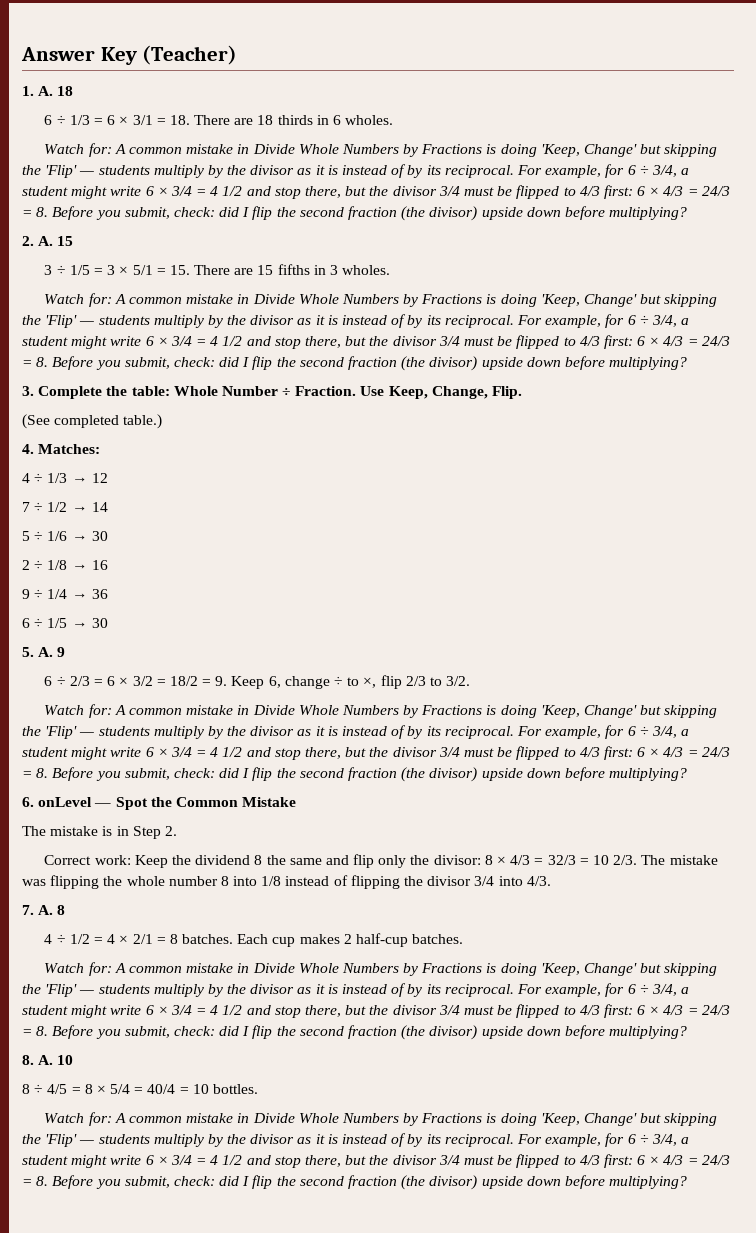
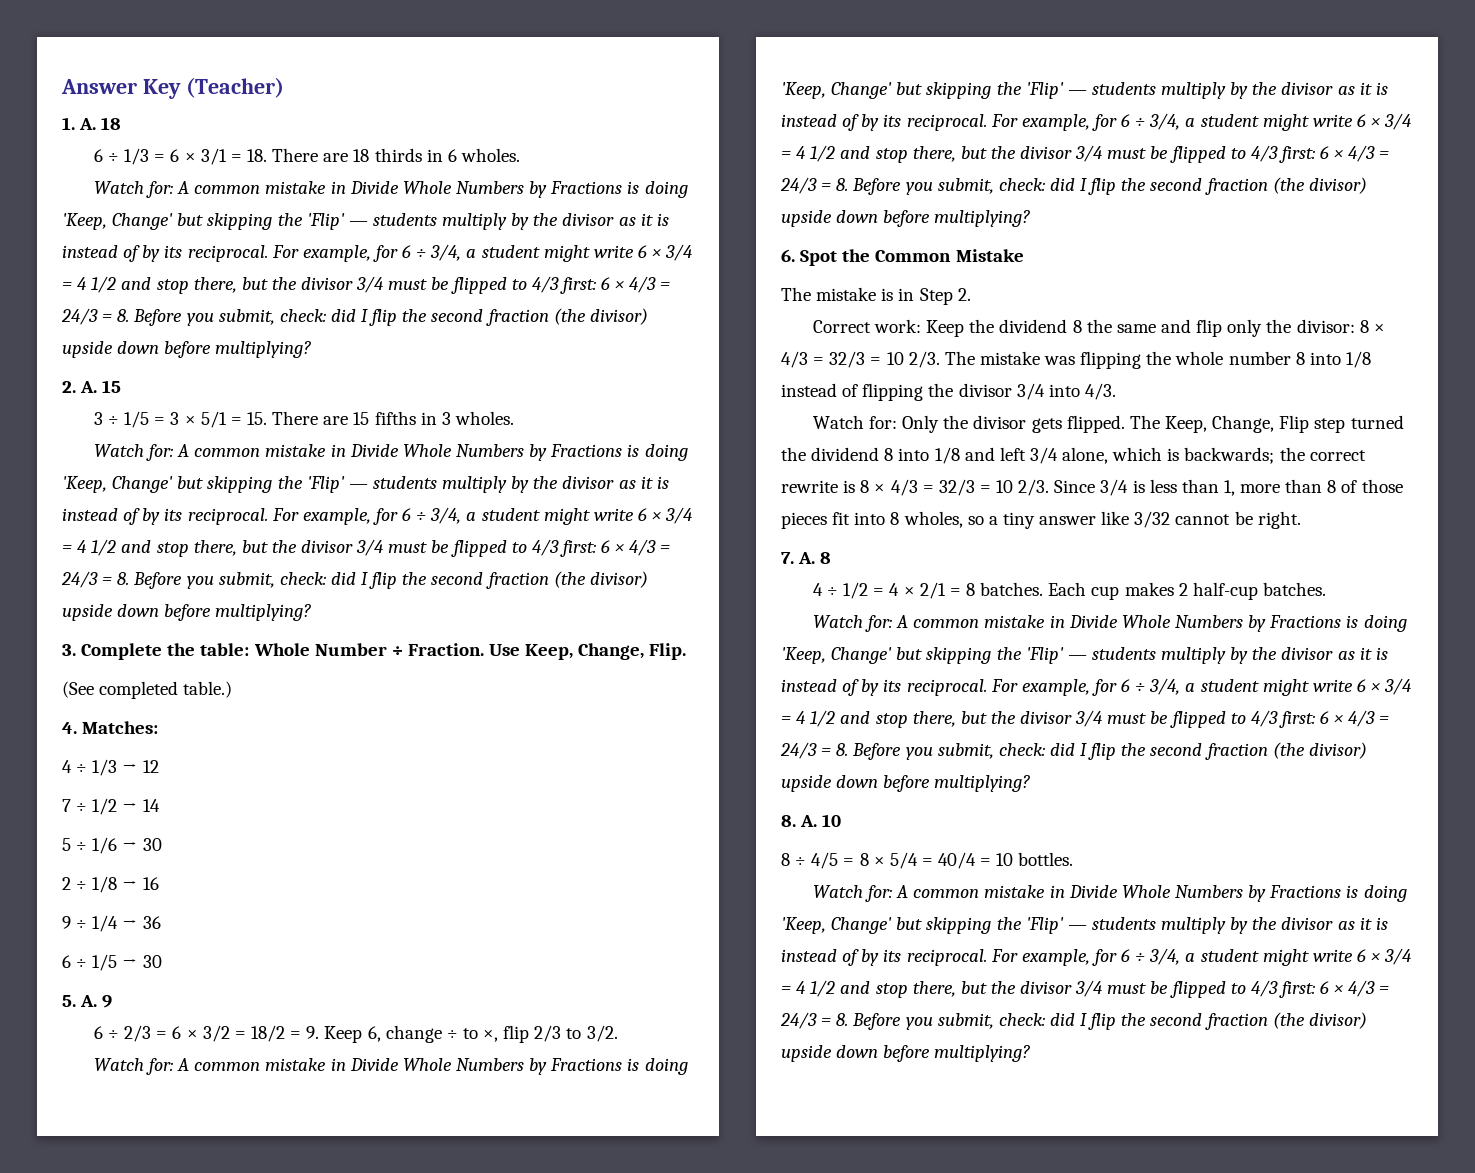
- 6. onLevel — Spot the Common Mistake
+ 6. Spot the Common Mistake
+ Watch for: Only the divisor gets flipped. The Keep, Change, Flip step turned the dividend 8 into 1/8 and left 3/4 alone, which is backwards; the correct rewrite is 8 × 4/3 = 32/3 = 10 2/3. Since 3/4 is less than 1, more than 8 of those pieces fit into 8 wholes, so a tiny answer like 3/32 cannot be right.

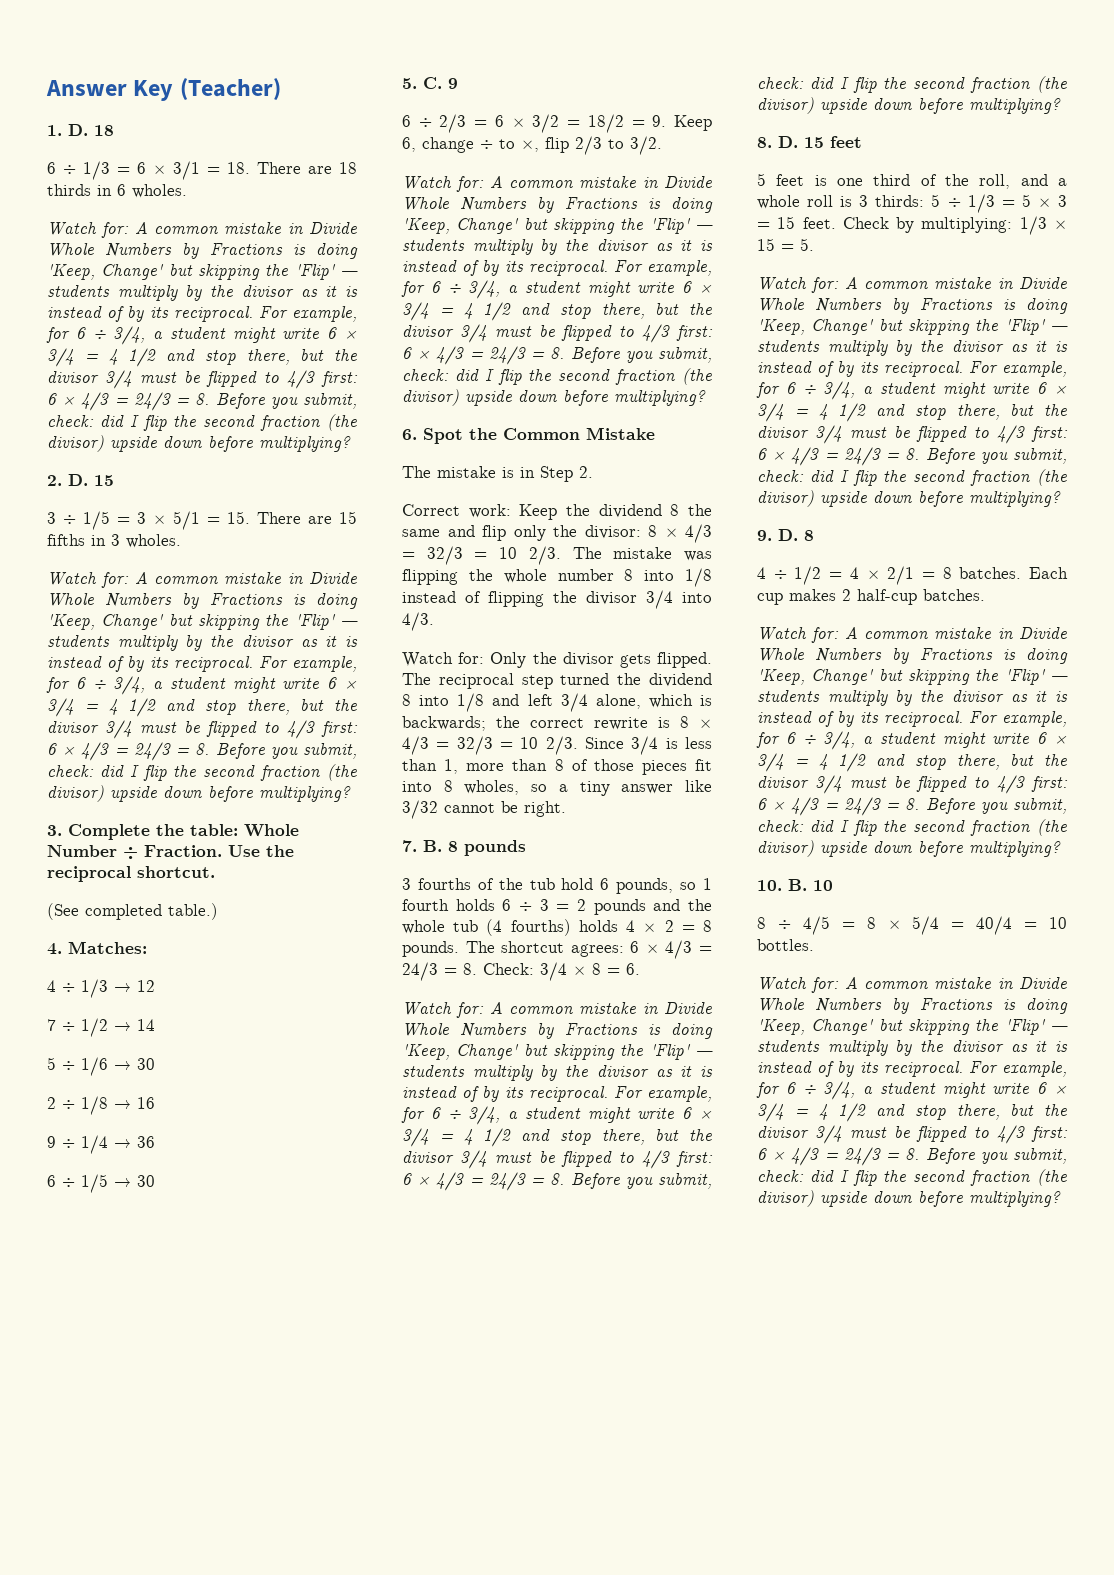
- 1. A. 18
+ 1. D. 18
- 2. A. 15
+ 2. D. 15
- Use Keep, Change, Flip.
+ Use the reciprocal shortcut.
- 5. A. 9
+ 5. C. 9
- The Keep, Change, Flip step turned the dividend 8 into 1/8 and left 3/4 alone, which is backwards; the correct rewrite is 8 × 4/3 = 32/3 = 10 2/3.
+ The reciprocal step turned the dividend 8 into 1/8 and left 3/4 alone, which is backwards; the correct rewrite is 8 × 4/3 = 32/3 = 10 2/3.
- 7. A. 8
+ 7. B. 8 pounds
+ 3 fourths of the tub hold 6 pounds, so 1 fourth holds 6 ÷ 3 = 2 pounds and the whole tub (4 fourths) holds 4 × 2 = 8 pounds. The shortcut agrees: 6 × 4/3 = 24/3 = 8. Check: 3/4 × 8 = 6.
+ Watch for: A common mistake in Divide Whole Numbers by Fractions is doing 'Keep, Change' but skipping the 'Flip' — students multiply by the divisor as it is instead of by its reciprocal. For example, for 6 ÷ 3/4, a student might write 6 × 3/4 = 4 1/2 and stop there, but the divisor 3/4 must be flipped to 4/3 first: 6 × 4/3 = 24/3 = 8. Before you submit, check: did I flip the second fraction (the divisor) upside down before multiplying?
+ 8. D. 15 feet
+ 5 feet is one third of the roll, and a whole roll is 3 thirds: 5 ÷ 1/3 = 5 × 3 = 15 feet. Check by multiplying: 1/3 × 15 = 5.
+ Watch for: A common mistake in Divide Whole Numbers by Fractions is doing 'Keep, Change' but skipping the 'Flip' — students multiply by the divisor as it is instead of by its reciprocal. For example, for 6 ÷ 3/4, a student might write 6 × 3/4 = 4 1/2 and stop there, but the divisor 3/4 must be flipped to 4/3 first: 6 × 4/3 = 24/3 = 8. Before you submit, check: did I flip the second fraction (the divisor) upside down before multiplying?
+ 9. D. 8
- 8. A. 10
+ 10. B. 10

